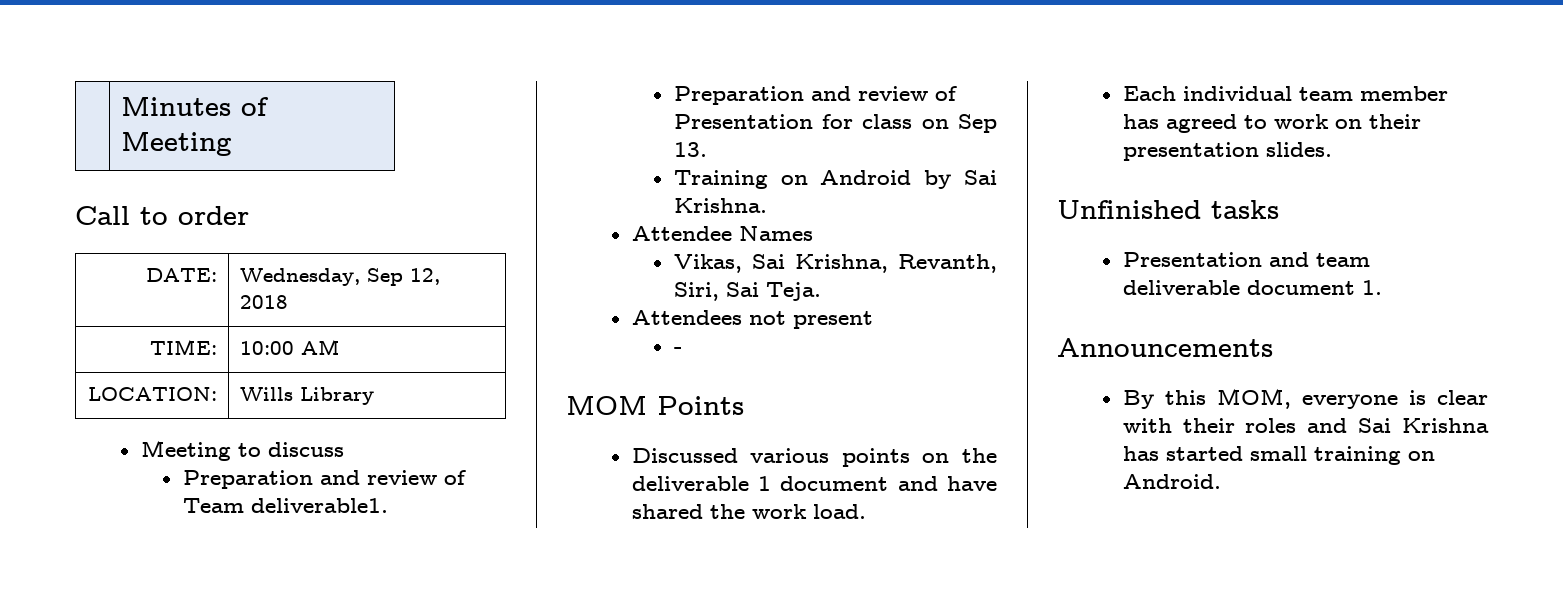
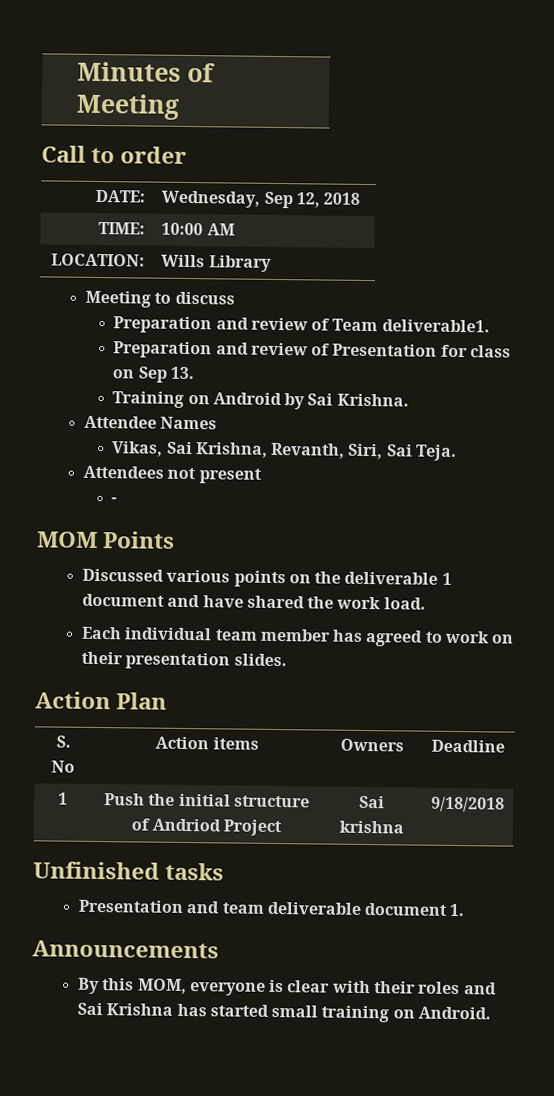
+ Action Plan
+ S. No | Action items | Owners | Deadline
+ 1 | Push the initial structure of Andriod Project | Sai krishna | 9/18/2018

